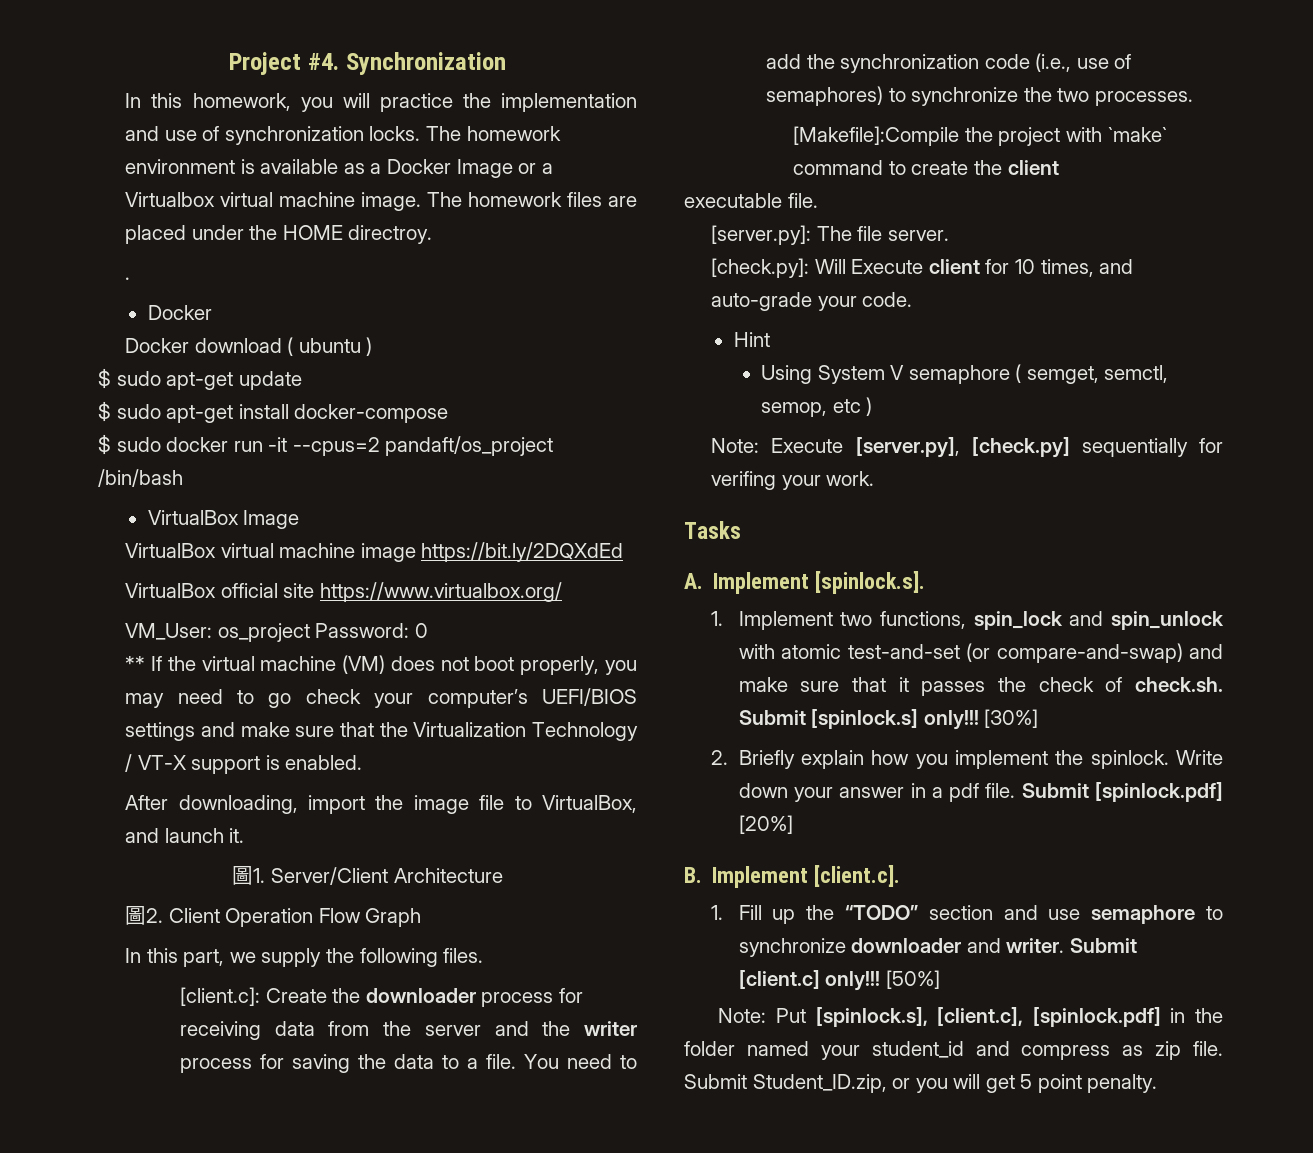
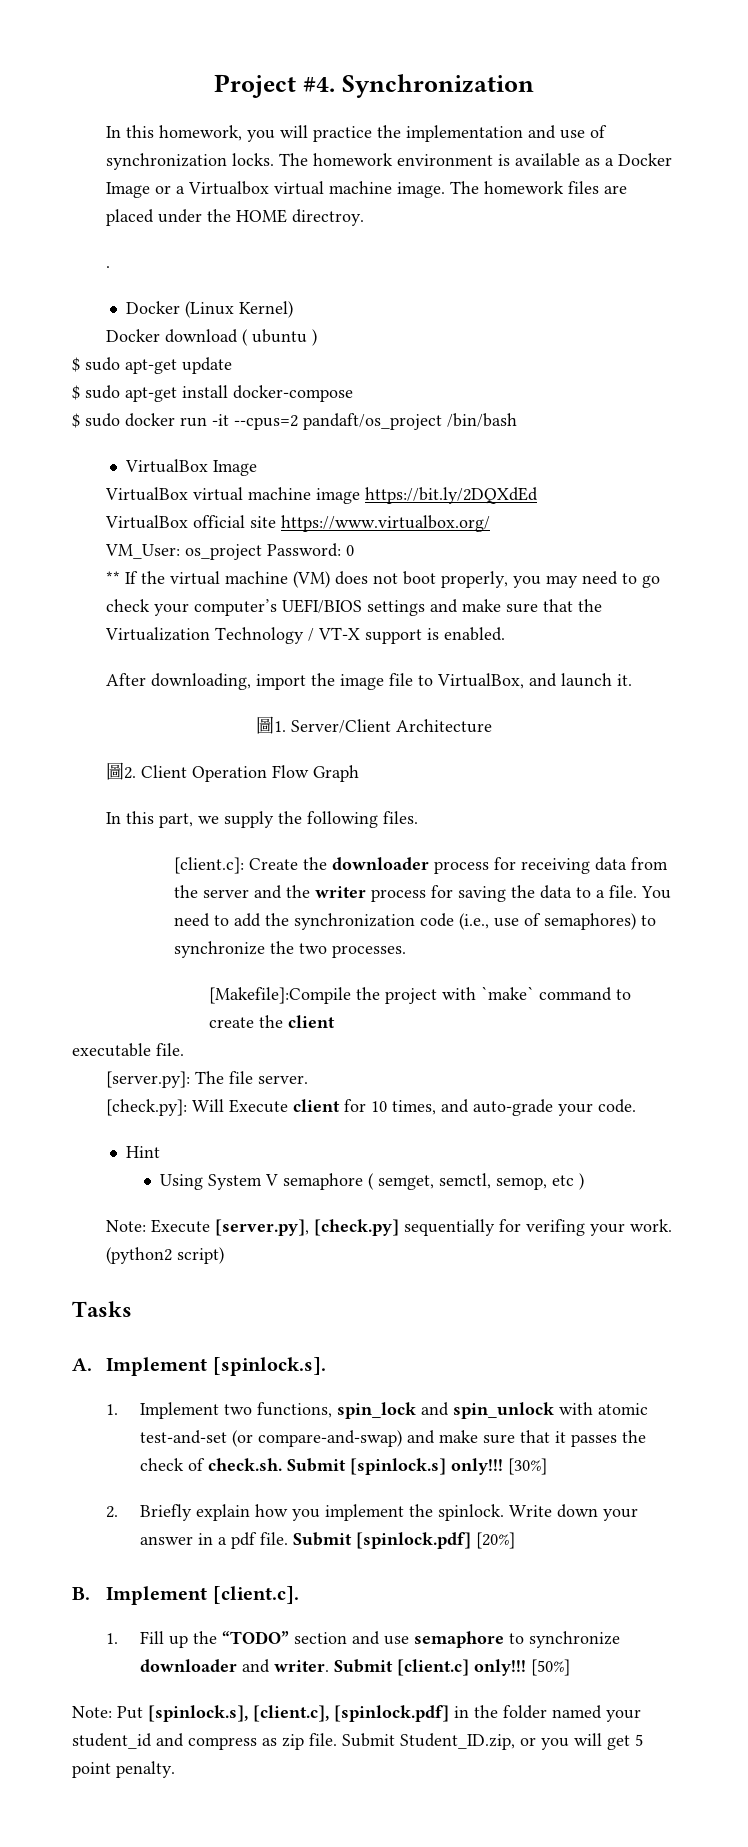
  .
- Docker
+ Docker (Linux Kernel)
+ (python2 script)

